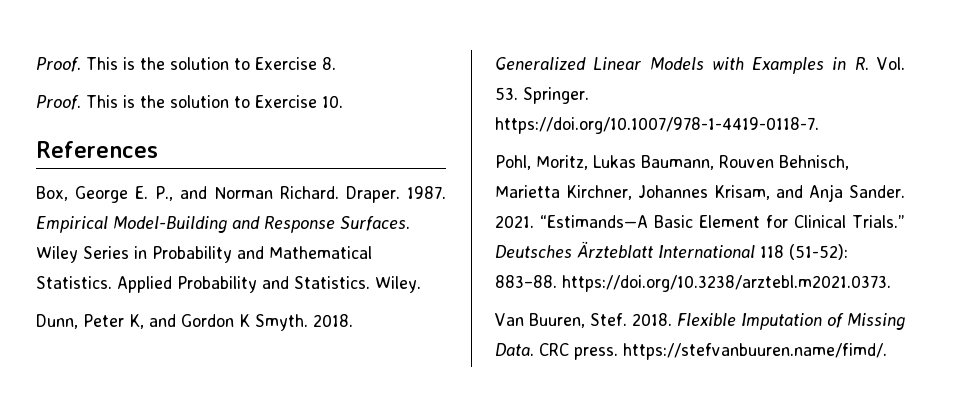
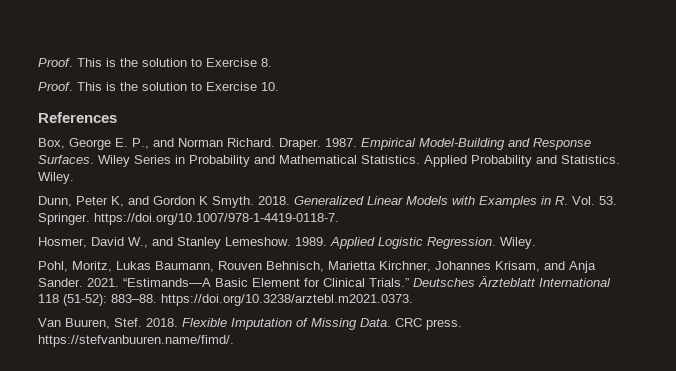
+ Hosmer, David W., and Stanley Lemeshow. 1989. Applied Logistic Regression. Wiley.

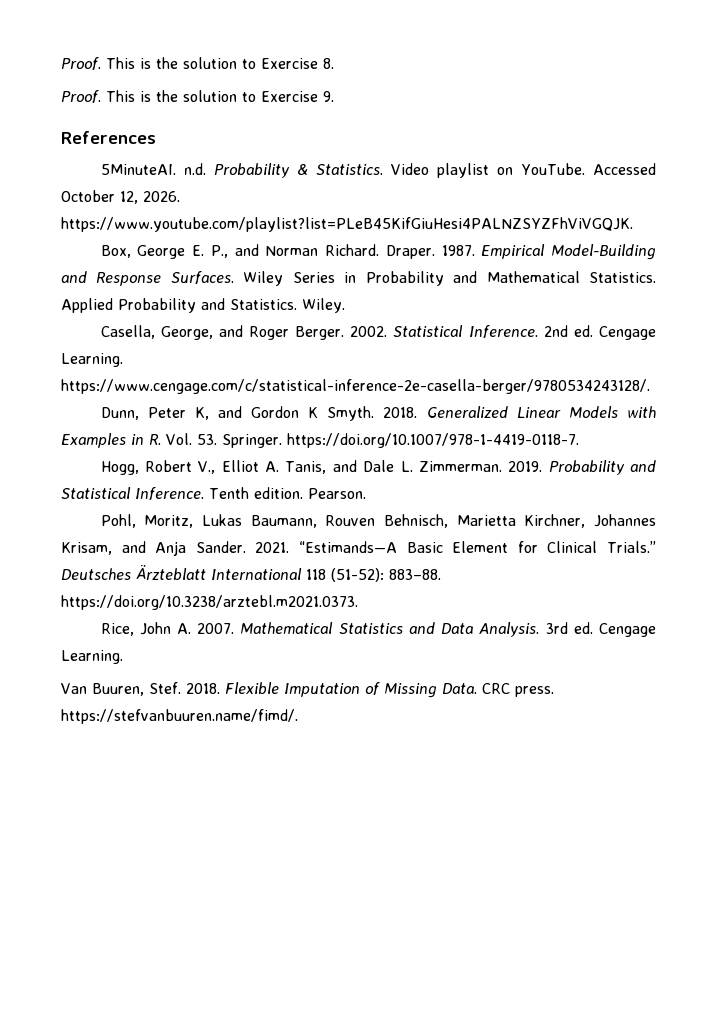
- This is the solution to Exercise 10.
+ This is the solution to Exercise 9.
+ 5MinuteAI. n.d. Probability & Statistics. Video playlist on YouTube. Accessed October 12, 2026. https://www.youtube.com/playlist?list=PLeB45KifGiuHesi4PALNZSYZFhViVGQJK.
+ Casella, George, and Roger Berger. 2002. Statistical Inference. 2nd ed. Cengage Learning. https://www.cengage.com/c/statistical-inference-2e-casella-berger/9780534243128/.
- Hosmer, David W., and Stanley Lemeshow. 1989. Applied Logistic Regression. Wiley.
+ Hogg, Robert V., Elliot A. Tanis, and Dale L. Zimmerman. 2019. Probability and Statistical Inference. Tenth edition. Pearson.
+ Rice, John A. 2007. Mathematical Statistics and Data Analysis. 3rd ed. Cengage Learning.

